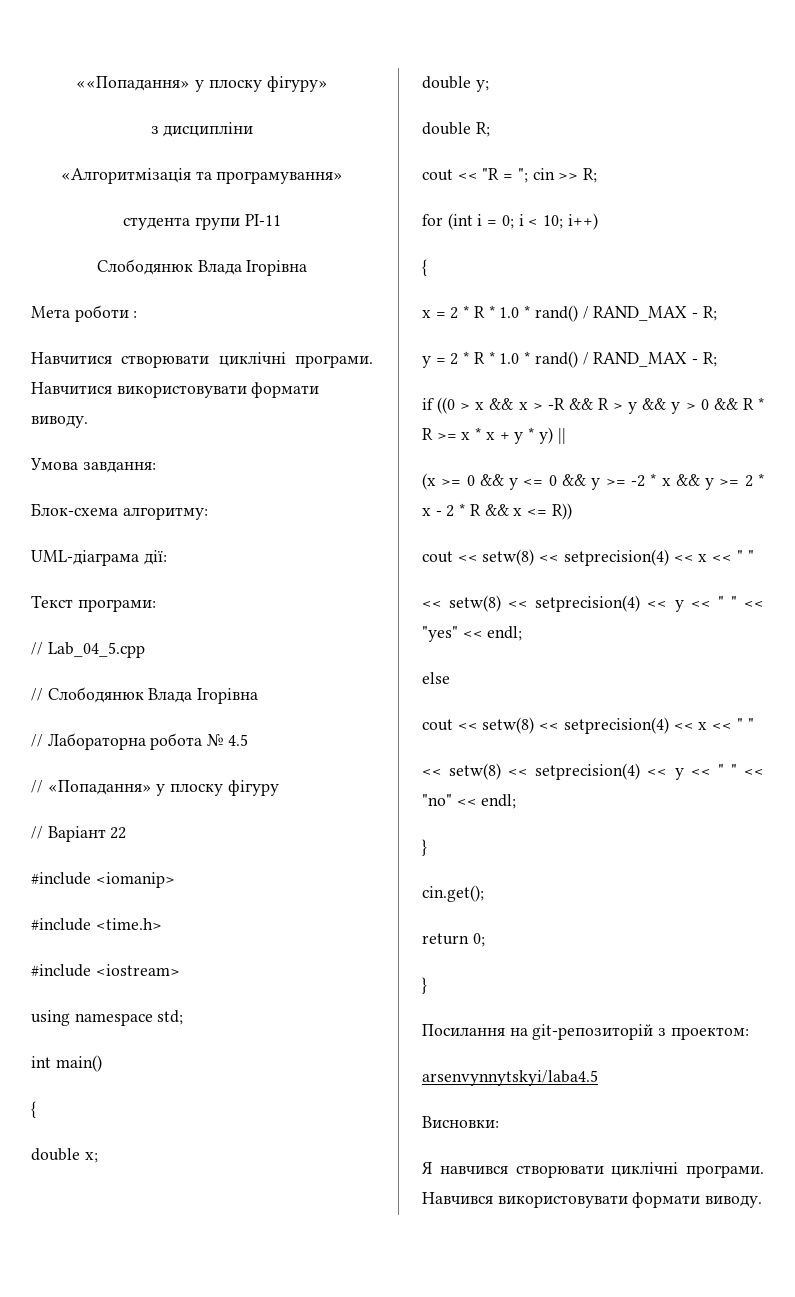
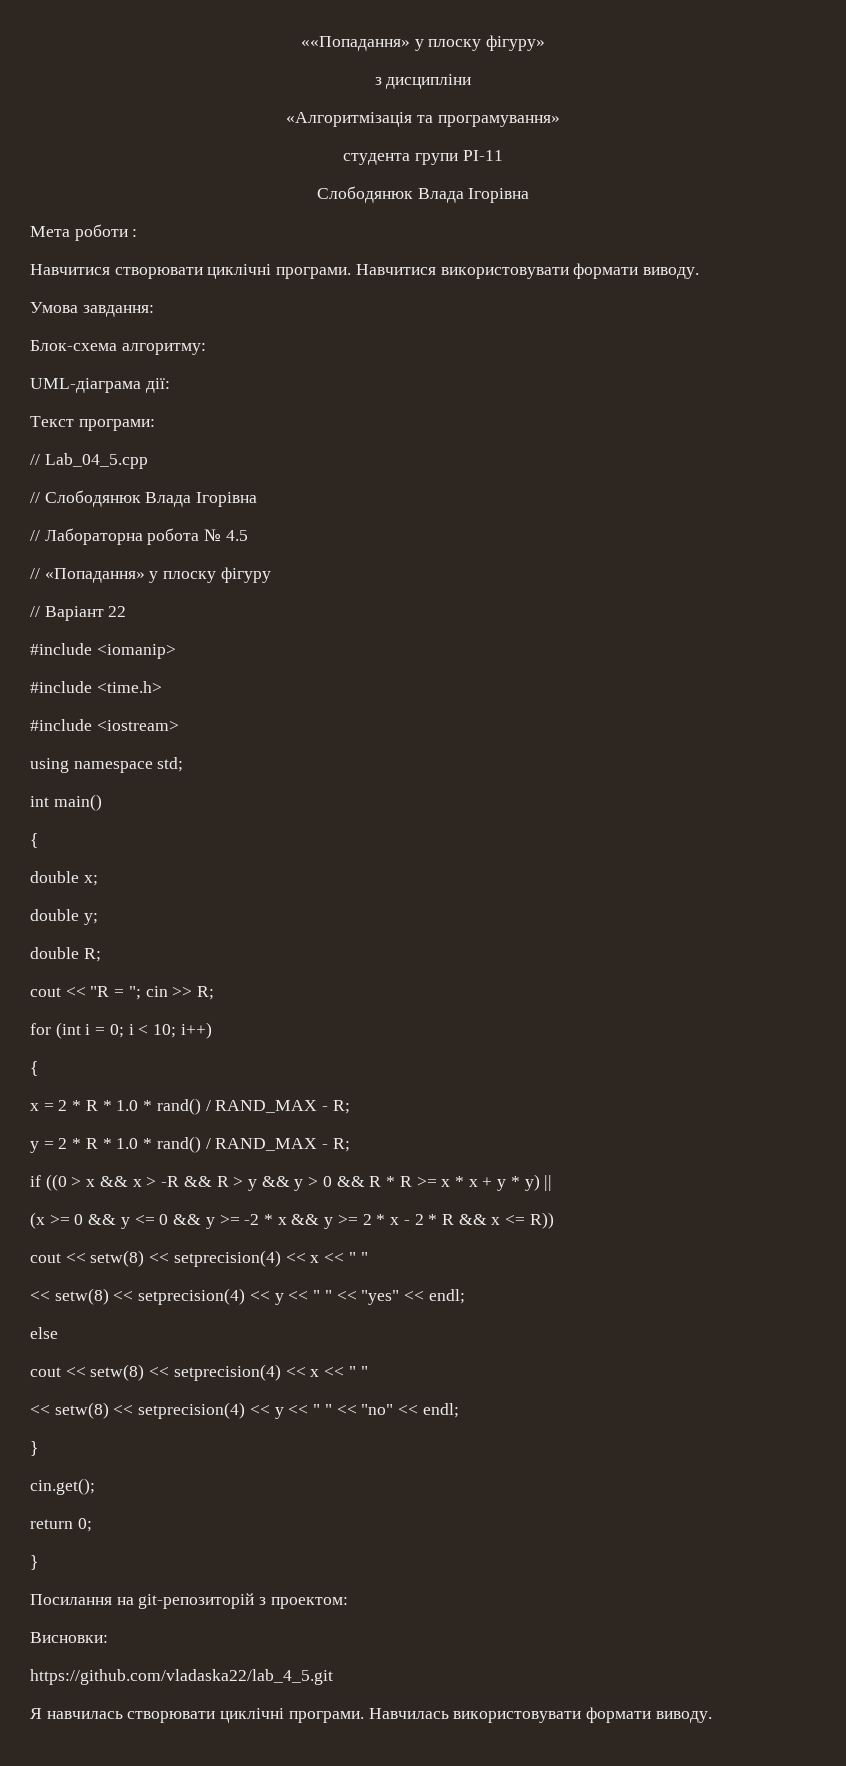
- arsenvynnytskyi/laba4.5
+ https://github.com/vladaska22/lab_4_5.git
- Я навчився створювати циклічні програми. Навчився використовувати формати виводу.
+ Я навчилась створювати циклічні програми. Навчилась використовувати формати виводу.

